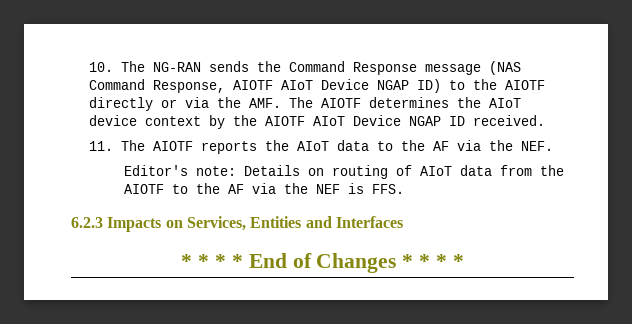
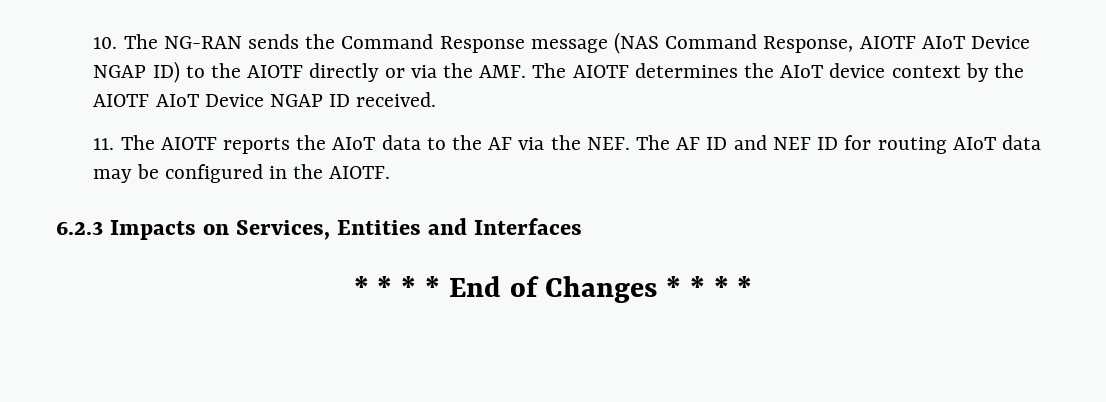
- 11. The AIOTF reports the AIoT data to the AF via the NEF.
- Editor's note: Details on routing of AIoT data from the AIOTF to the AF via the NEF is FFS.
+ 11. The AIOTF reports the AIoT data to the AF via the NEF. The AF ID and NEF ID for routing AIoT data may be configured in the AIOTF.

